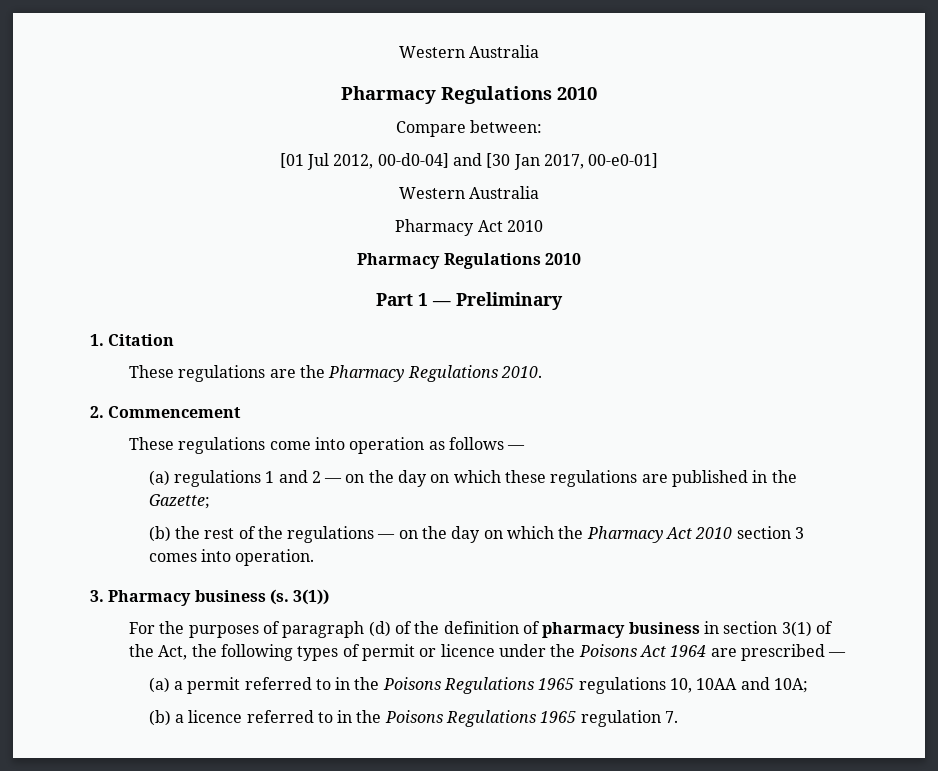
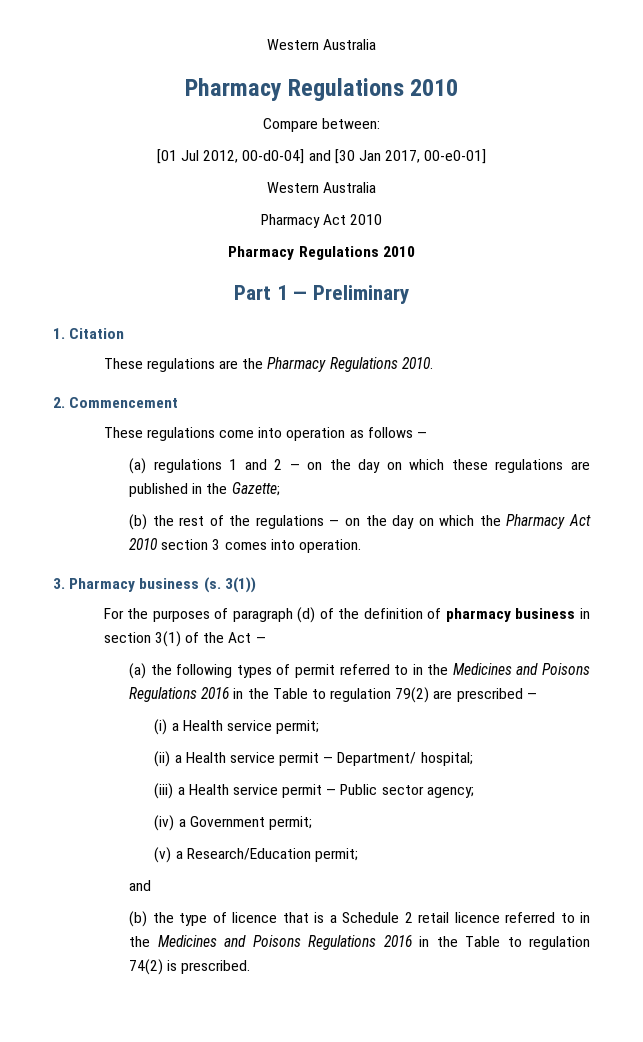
- For the purposes of paragraph (d) of the definition of pharmacy business in section 3(1) of the Act, the following types of permit or licence under the Poisons Act 1964 are prescribed —
- (a) a permit referred to in the Poisons Regulations 1965 regulations 10, 10AA and 10A;
- (b) a licence referred to in the Poisons Regulations 1965 regulation 7.
+ For the purposes of paragraph (d) of the definition of pharmacy business in section 3(1) of the Act —
+ (a) the following types of permit referred to in the Medicines and Poisons Regulations 2016 in the Table to regulation 79(2) are prescribed —
+ (i) a Health service permit;
+ (ii) a Health service permit — Department/ hospital;
+ (iii) a Health service permit — Public sector agency;
+ (iv) a Government permit;
+ (v) a Research/Education permit;
+ and
+ (b) the type of licence that is a Schedule 2 retail licence referred to in the Medicines and Poisons Regulations 2016 in the Table to regulation 74(2) is prescribed.

